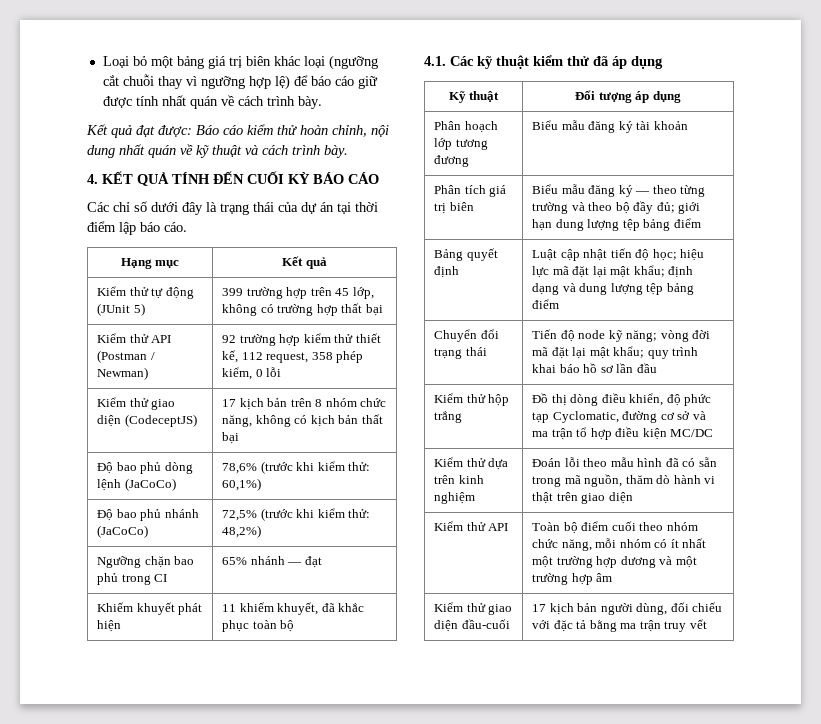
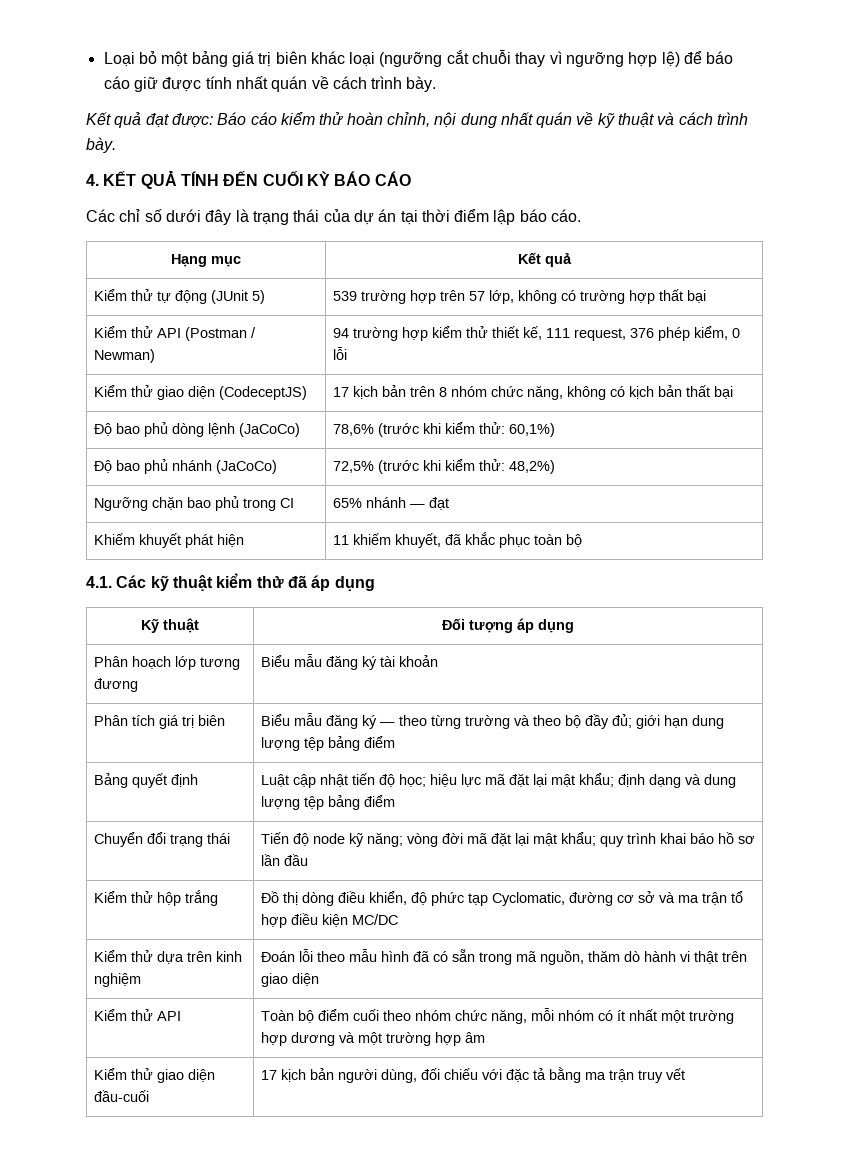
- Kiểm thử tự động (JUnit 5) | 399 trường hợp trên 45 lớp, không có trường hợp thất bại
+ Kiểm thử tự động (JUnit 5) | 539 trường hợp trên 57 lớp, không có trường hợp thất bại
- Kiểm thử API (Postman / Newman) | 92 trường hợp kiểm thử thiết kế, 112 request, 358 phép kiểm, 0 lỗi
+ Kiểm thử API (Postman / Newman) | 94 trường hợp kiểm thử thiết kế, 111 request, 376 phép kiểm, 0 lỗi

